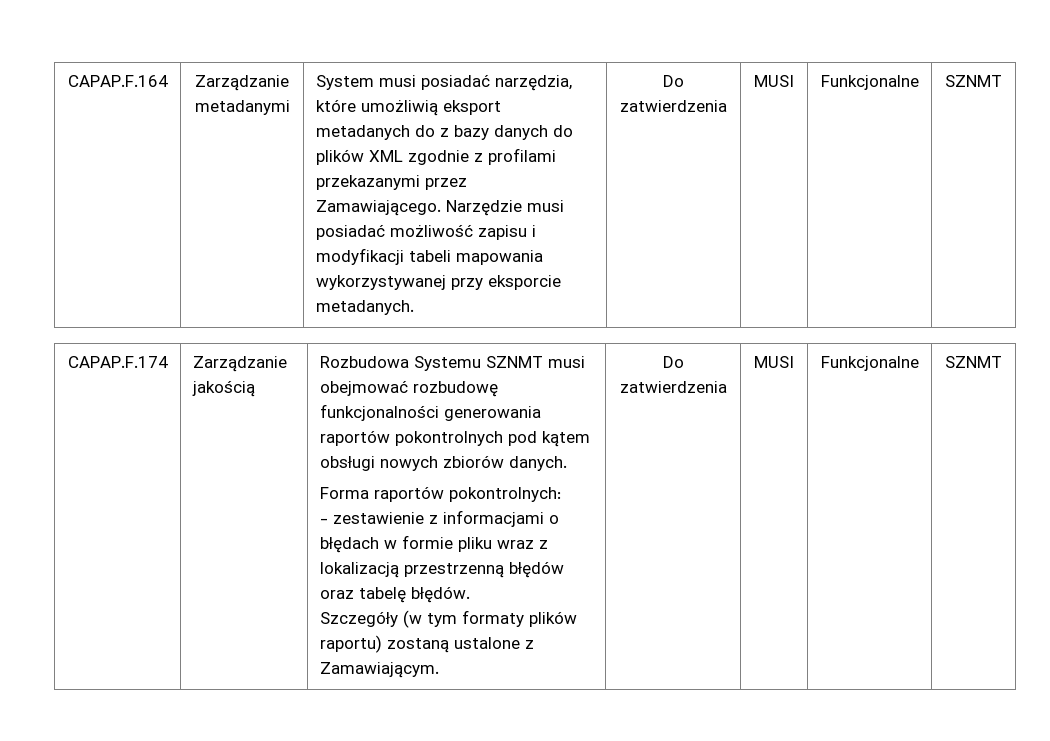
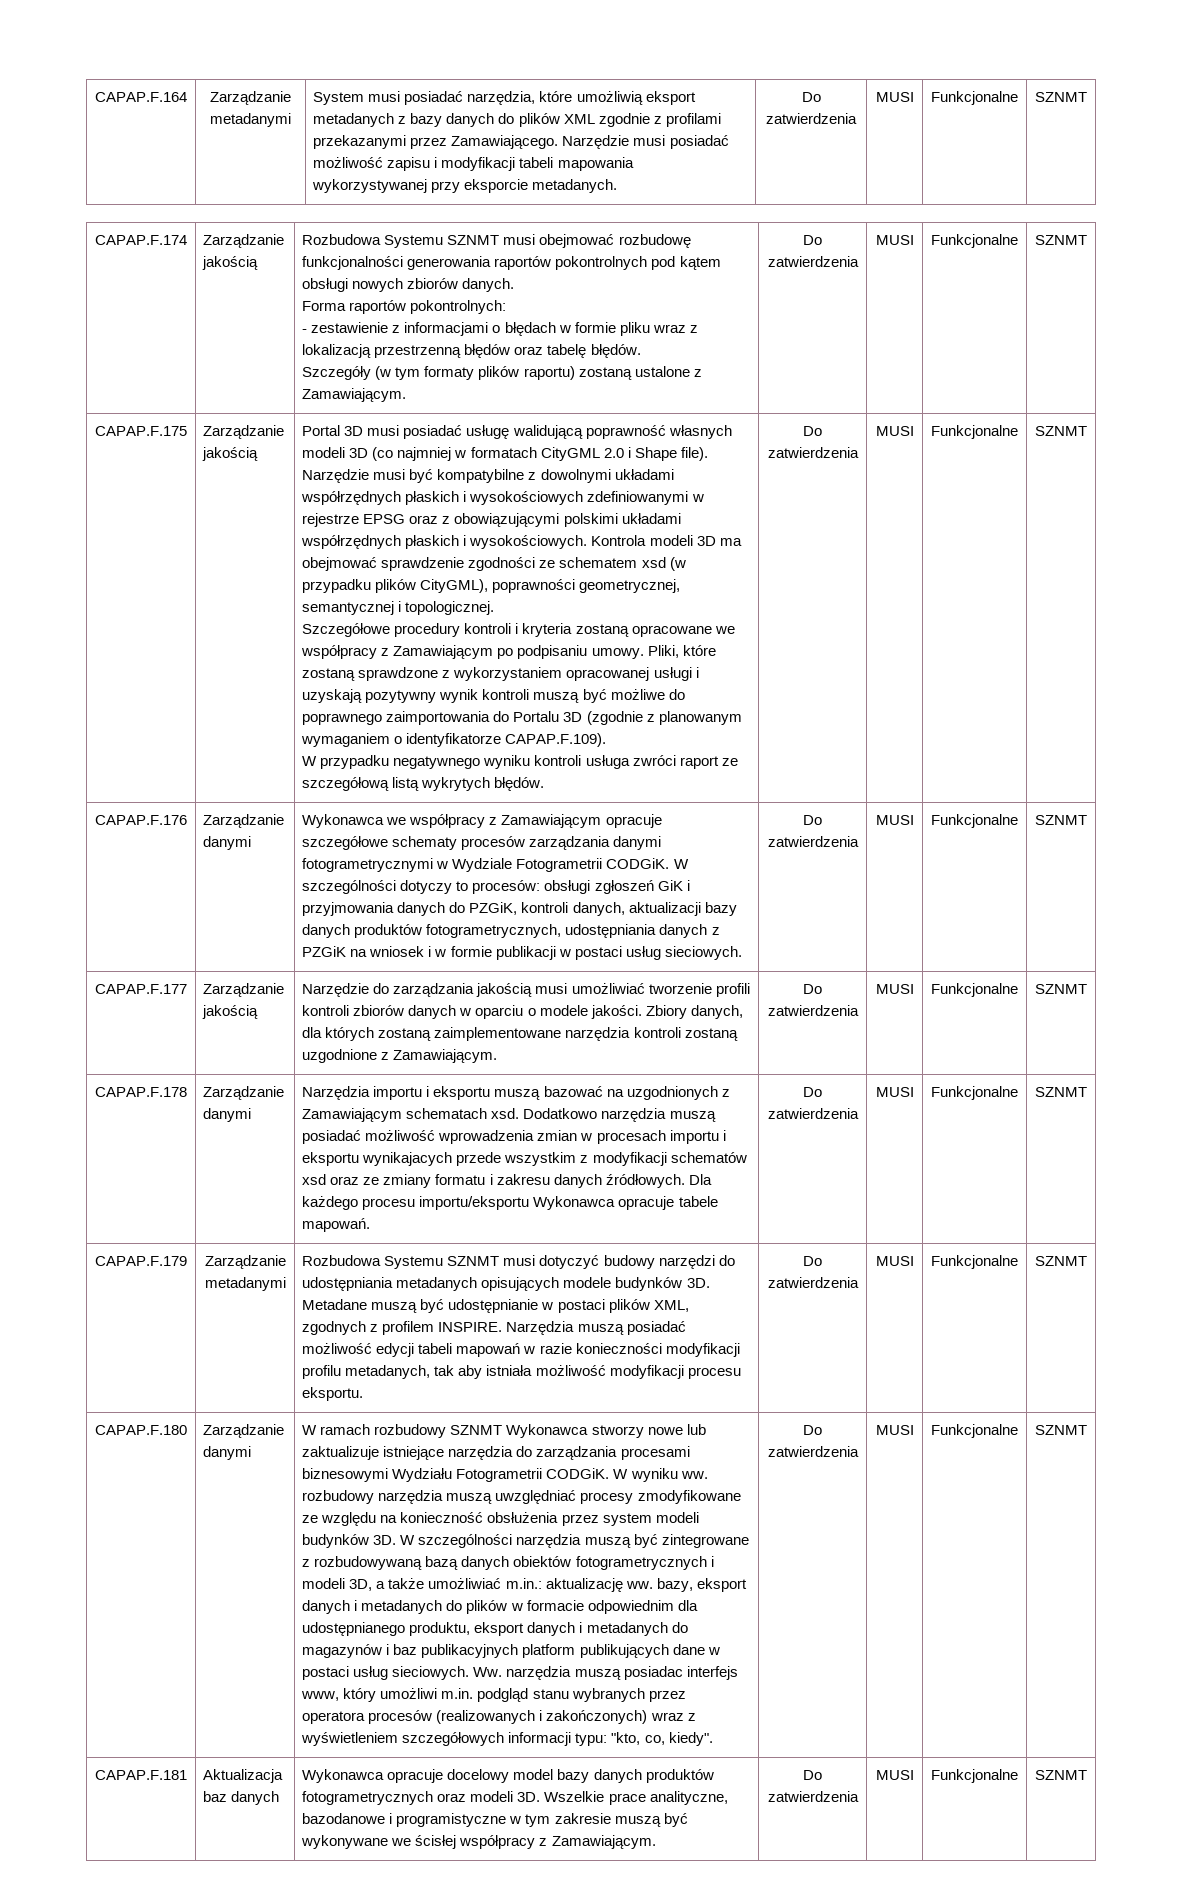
- System musi posiadać narzędzia, które umożliwią eksport metadanych do z bazy danych do plików XML zgodnie z profilami przekazanymi przez Zamawiającego.
+ System musi posiadać narzędzia, które umożliwią eksport metadanych z bazy danych do plików XML zgodnie z profilami przekazanymi przez Zamawiającego.
+ CAPAP.F.175 | Zarządzanie jakością | Portal 3D musi posiadać usługę walidującą poprawność własnych modeli 3D (co najmniej w formatach CityGML 2.0 i Shape file). Narzędzie musi być kompatybilne z dowolnymi układami współrzędnych płaskich i wysokościowych zdefiniowanymi w rejestrze EPSG oraz z obowiązującymi polskimi układami współrzędnych płaskich i wysokościowych. Kontrola modeli 3D ma obejmować sprawdzenie zgodności ze schematem xsd (w przypadku plików CityGML), poprawności geometrycznej, semantycznej i topologicznej.
+ Szczegółowe procedury kontroli i kryteria zostaną opracowane we współpracy z Zamawiającym po podpisaniu umowy. Pliki, które zostaną sprawdzone z wykorzystaniem opracowanej usługi i uzyskają pozytywny wynik kontroli muszą być możliwe do poprawnego zaimportowania do Portalu 3D (zgodnie z planowanym wymaganiem o identyfikatorze CAPAP.F.109).
+ W przypadku negatywnego wyniku kontroli usługa zwróci raport ze szczegółową listą wykrytych błędów. | Do zatwierdzenia | MUSI | Funkcjonalne | SZNMT
+ CAPAP.F.176 | Zarządzanie danymi | Wykonawca we współpracy z Zamawiającym opracuje szczegółowe schematy procesów zarządzania danymi fotogrametrycznymi w Wydziale Fotogrametrii CODGiK. W szczególności dotyczy to procesów: obsługi zgłoszeń GiK i przyjmowania danych do PZGiK, kontroli danych, aktualizacji bazy danych produktów fotogrametrycznych, udostępniania danych z PZGiK na wniosek i w formie publikacji w postaci usług sieciowych. | Do zatwierdzenia | MUSI | Funkcjonalne | SZNMT
+ CAPAP.F.177 | Zarządzanie jakością | Narzędzie do zarządzania jakością musi umożliwiać tworzenie profili kontroli zbiorów danych w oparciu o modele jakości. Zbiory danych, dla których zostaną zaimplementowane narzędzia kontroli zostaną uzgodnione z Zamawiającym. | Do zatwierdzenia | MUSI | Funkcjonalne | SZNMT
+ CAPAP.F.178 | Zarządzanie danymi | Narzędzia importu i eksportu muszą bazować na uzgodnionych z Zamawiającym schematach xsd. Dodatkowo narzędzia muszą posiadać możliwość wprowadzenia zmian w procesach importu i eksportu wynikajacych przede wszystkim z modyfikacji schematów xsd oraz ze zmiany formatu i zakresu danych źródłowych. Dla każdego procesu importu/eksportu Wykonawca opracuje tabele mapowań. | Do zatwierdzenia | MUSI | Funkcjonalne | SZNMT
+ CAPAP.F.179 | Zarządzanie metadanymi | Rozbudowa Systemu SZNMT musi dotyczyć budowy narzędzi do udostępniania metadanych opisujących modele budynków 3D. Metadane muszą być udostępnianie w postaci plików XML, zgodnych z profilem INSPIRE. Narzędzia muszą posiadać możliwość edycji tabeli mapowań w razie konieczności modyfikacji profilu metadanych, tak aby istniała możliwość modyfikacji procesu eksportu. | Do zatwierdzenia | MUSI | Funkcjonalne | SZNMT
+ CAPAP.F.180 | Zarządzanie danymi | W ramach rozbudowy SZNMT Wykonawca stworzy nowe lub zaktualizuje istniejące narzędzia do zarządzania procesami biznesowymi Wydziału Fotogrametrii CODGiK. W wyniku ww. rozbudowy narzędzia muszą uwzględniać procesy zmodyfikowane ze względu na konieczność obsłużenia przez system modeli budynków 3D. W szczególności narzędzia muszą być zintegrowane z rozbudowywaną bazą danych obiektów fotogrametrycznych i modeli 3D, a także umożliwiać m.in.: aktualizację ww. bazy, eksport danych i metadanych do plików w formacie odpowiednim dla udostępnianego produktu, eksport danych i metadanych do magazynów i baz publikacyjnych platform publikujących dane w postaci usług sieciowych. Ww. narzędzia muszą posiadac interfejs www, który umożliwi m.in. podgląd stanu wybranych przez operatora procesów (realizowanych i zakończonych) wraz z wyświetleniem szczegółowych informacji typu: "kto, co, kiedy". | Do zatwierdzenia | MUSI | Funkcjonalne | SZNMT
+ CAPAP.F.181 | Aktualizacja baz danych | Wykonawca opracuje docelowy model bazy danych produktów fotogrametrycznych oraz modeli 3D. Wszelkie prace analityczne, bazodanowe i programistyczne w tym zakresie muszą być wykonywane we ścisłej współpracy z Zamawiającym. | Do zatwierdzenia | MUSI | Funkcjonalne | SZNMT

